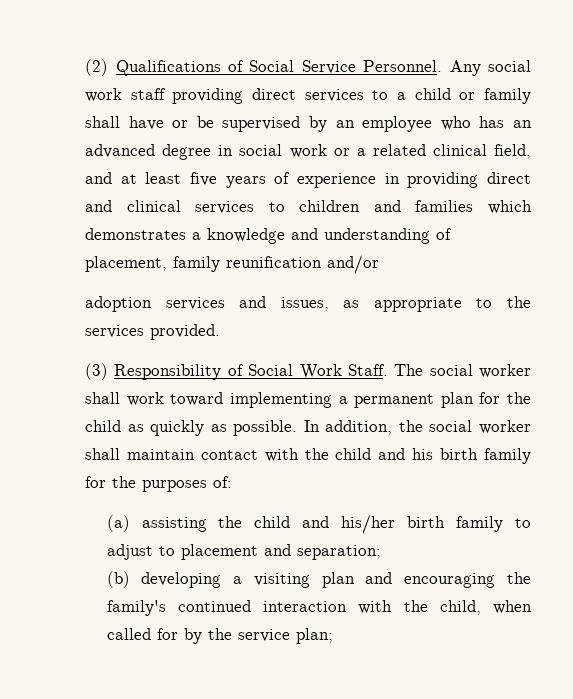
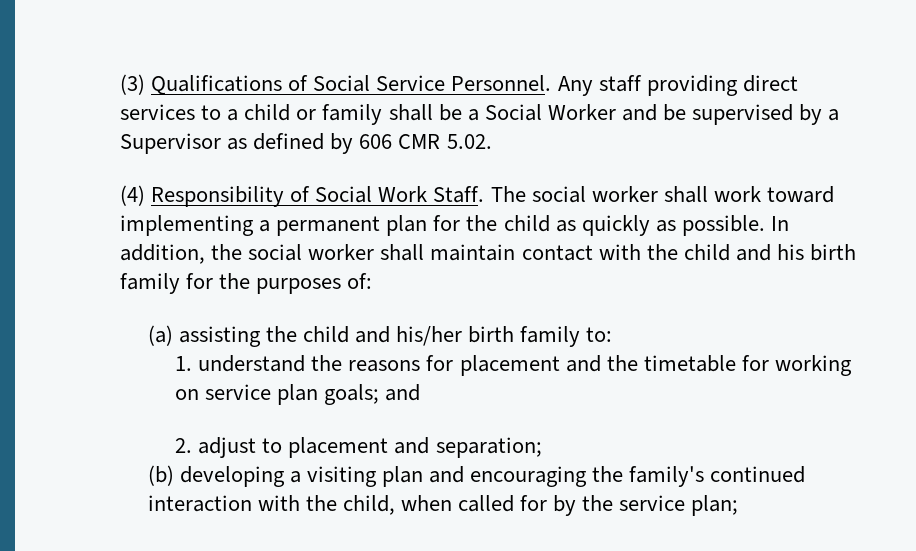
- (2) Qualifications of Social Service Personnel.
+ (3) Qualifications of Social Service Personnel.
- Any social work staff providing direct services to a child or family shall have or be supervised by an employee who has an advanced degree in social work or a related clinical field, and at least five years of experience in providing direct and clinical services to children and families which demonstrates a knowledge and understanding of placement, family reunification and/or
- adoption services and issues, as appropriate to the services provided.
- (3) Responsibility of Social Work Staff.
+ Any staff providing direct services to a child or family shall be a Social Worker and be supervised by a Supervisor as defined by 606 CMR 5.02.
+ (4) Responsibility of Social Work Staff.
- (a) assisting the child and his/her birth family to adjust to placement and separation;
+ (a) assisting the child and his/her birth family to:
+ 1. understand the reasons for placement and the timetable for working on service plan goals; and
+ 2. adjust to placement and separation;

